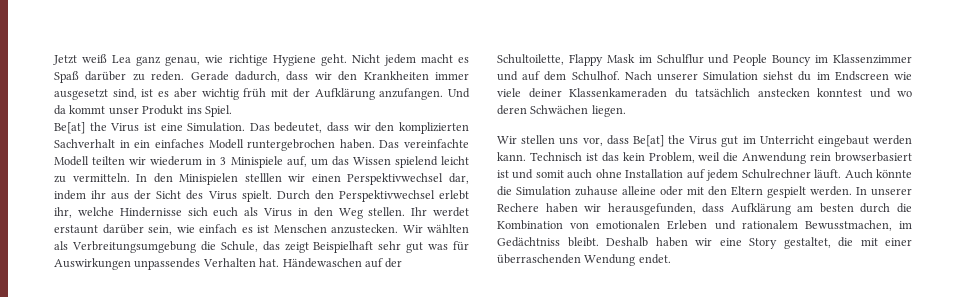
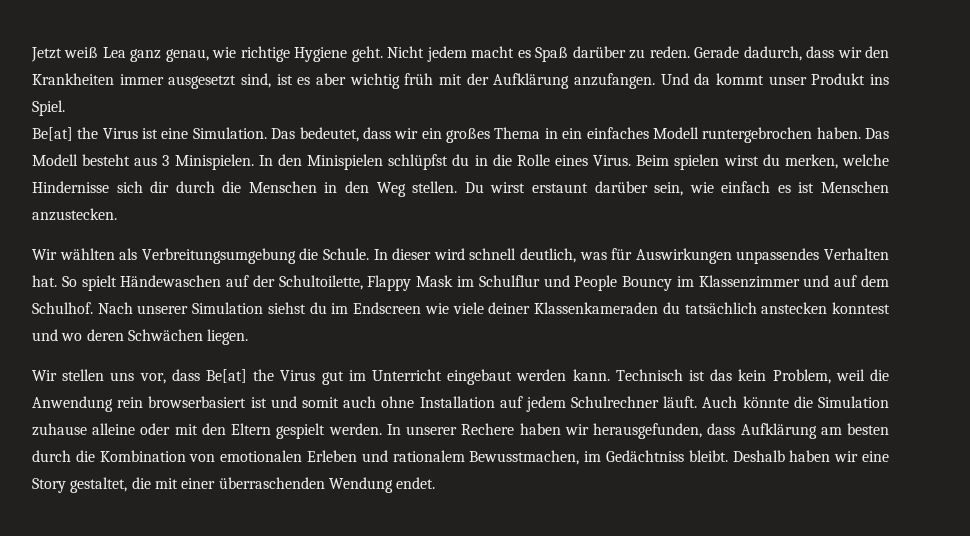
- Das bedeutet, dass wir den komplizierten Sachverhalt in ein einfaches Modell runtergebrochen haben.
+ Das bedeutet, dass wir ein großes Thema in ein einfaches Modell runtergebrochen haben.
- Das vereinfachte Modell teilten wir wiederum in 3 Minispiele auf, um das Wissen spielend leicht zu vermitteln. In den Minispielen stelllen wir einen Perspektivwechsel dar, indem ihr aus der Sicht des Virus spielt. Durch den Perspektivwechsel erlebt ihr, welche Hindernisse sich euch als Virus in den Weg stellen.
+ Das Modell besteht aus 3 Minispielen. In den Minispielen schlüpfst du in die Rolle eines Virus. Beim spielen wirst du merken, welche Hindernisse sich dir durch die Menschen in den Weg stellen.
- Ihr werdet erstaunt darüber sein, wie einfach es ist Menschen anzustecken. Wir wählten als Verbreitungsumgebung die Schule, das zeigt Beispielhaft sehr gut was für Auswirkungen unpassendes Verhalten hat.
+ Du wirst erstaunt darüber sein, wie einfach es ist Menschen anzustecken.
+ Wir wählten als Verbreitungsumgebung die Schule. In dieser wird schnell deutlich, was für Auswirkungen unpassendes Verhalten hat.
- Händewaschen auf der Schultoilette, Flappy Mask im Schulflur und People Bouncy im Klassenzimmer und auf dem Schulhof.
+ So spielt Händewaschen auf der Schultoilette, Flappy Mask im Schulflur und People Bouncy im Klassenzimmer und auf dem Schulhof.

